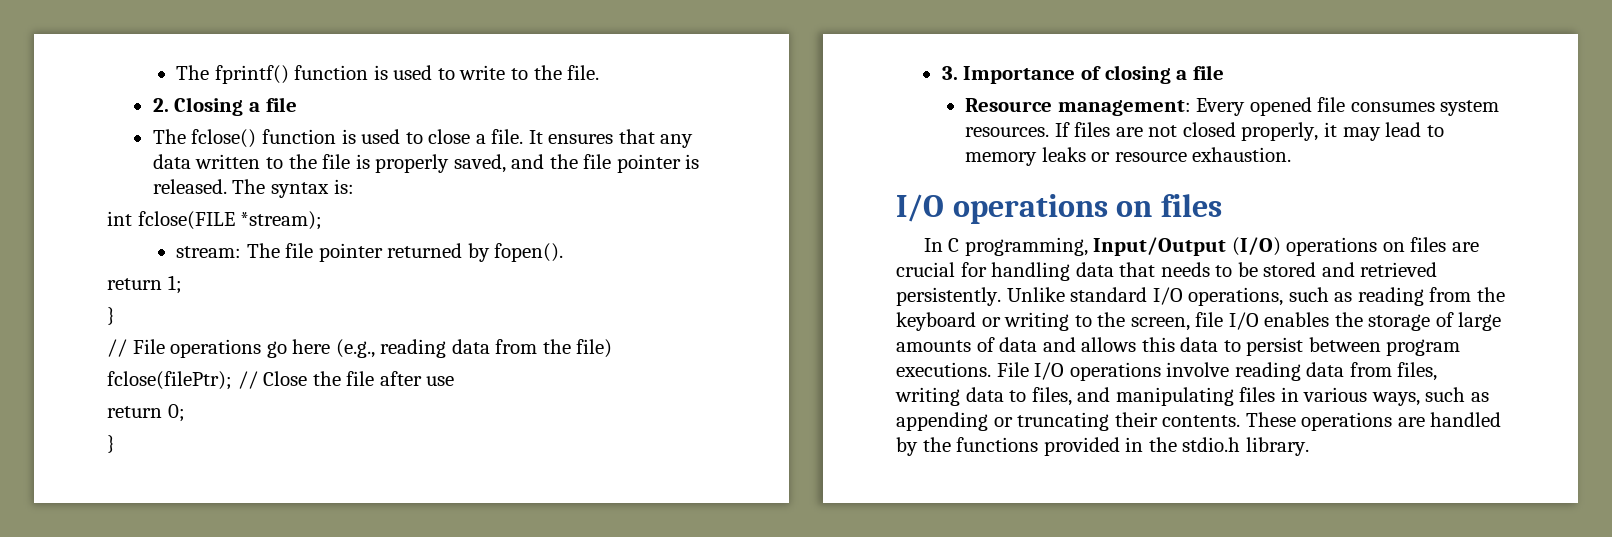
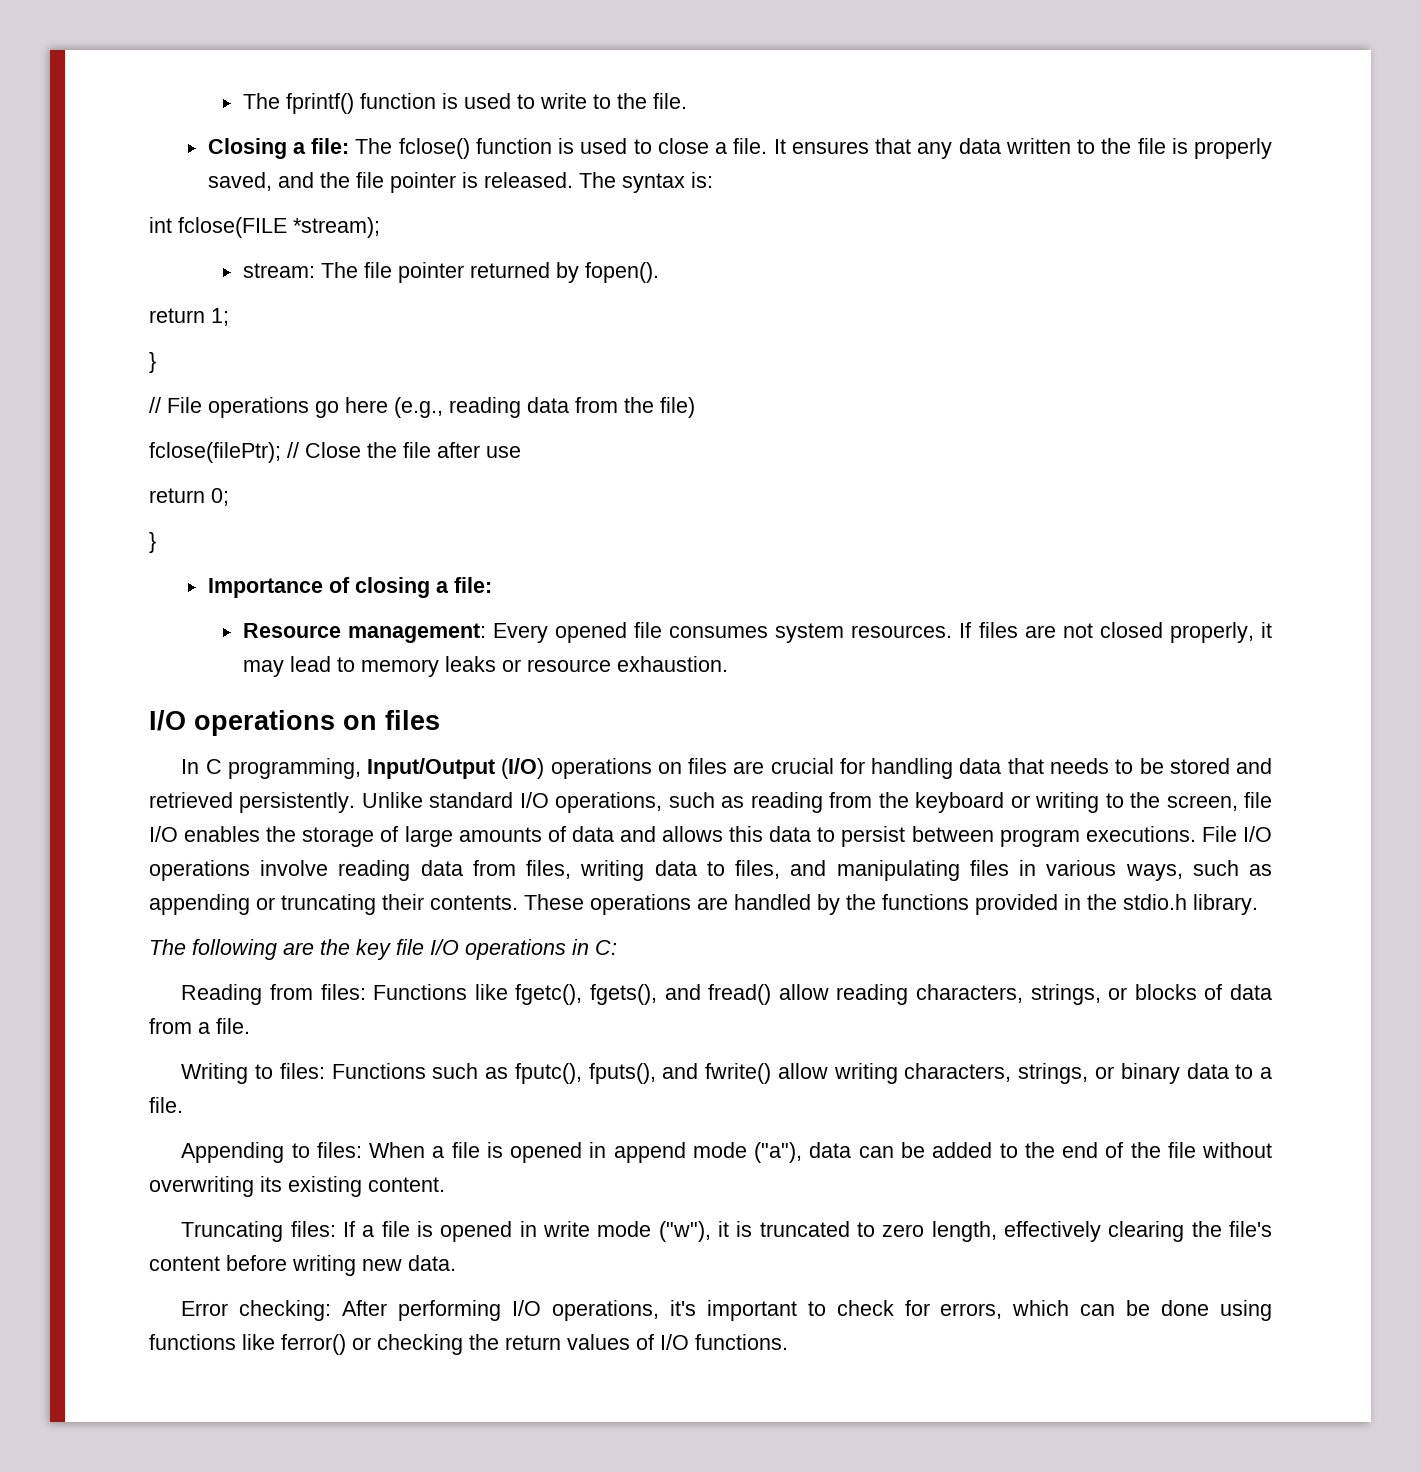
- 2. Closing a file
- The fclose() function is used to close a file.
+ Closing a file: The fclose() function is used to close a file.
- 3. Importance of closing a file
+ Importance of closing a file:
+ The following are the key file I/O operations in C:
+ Reading from files: Functions like fgetc(), fgets(), and fread() allow reading characters, strings, or blocks of data from a file.
+ Writing to files: Functions such as fputc(), fputs(), and fwrite() allow writing characters, strings, or binary data to a file.
+ Appending to files: When a file is opened in append mode ("a"), data can be added to the end of the file without overwriting its existing content.
+ Truncating files: If a file is opened in write mode ("w"), it is truncated to zero length, effectively clearing the file's content before writing new data.
+ Error checking: After performing I/O operations, it's important to check for errors, which can be done using functions like ferror() or checking the return values of I/O functions.

